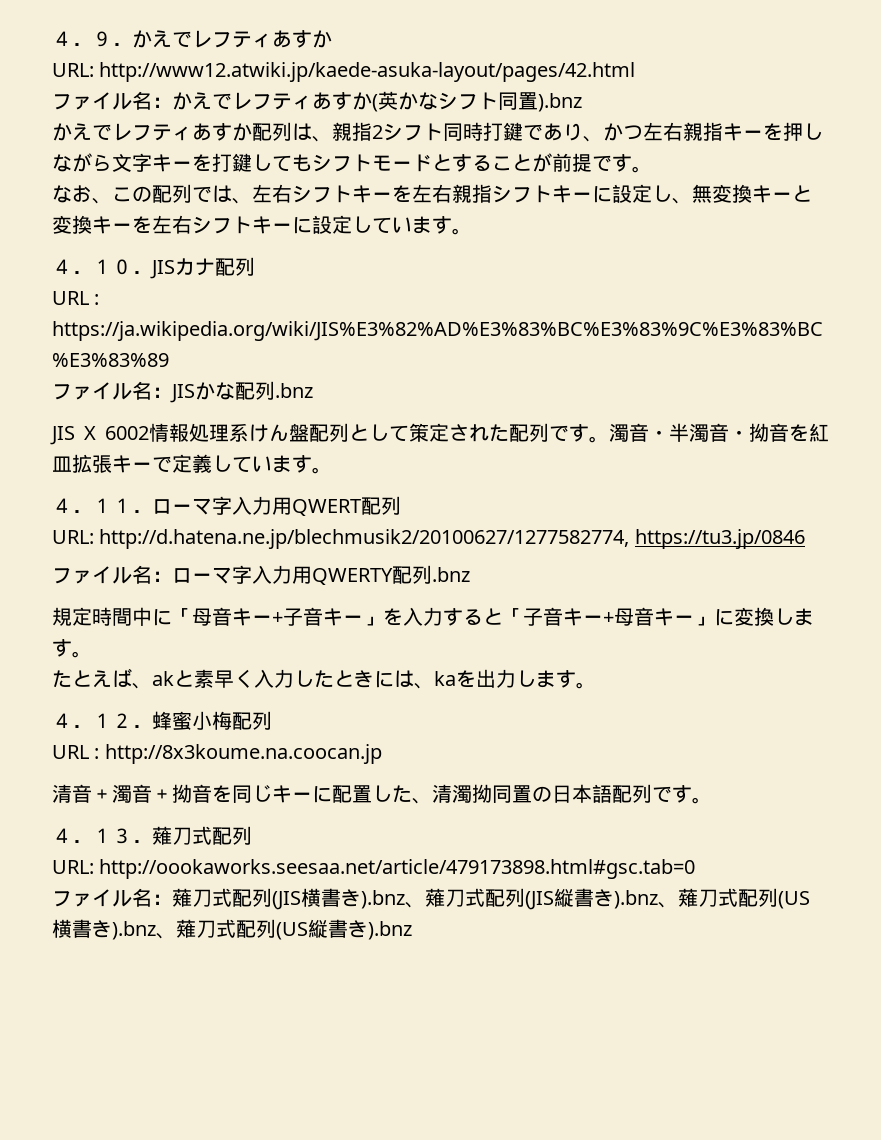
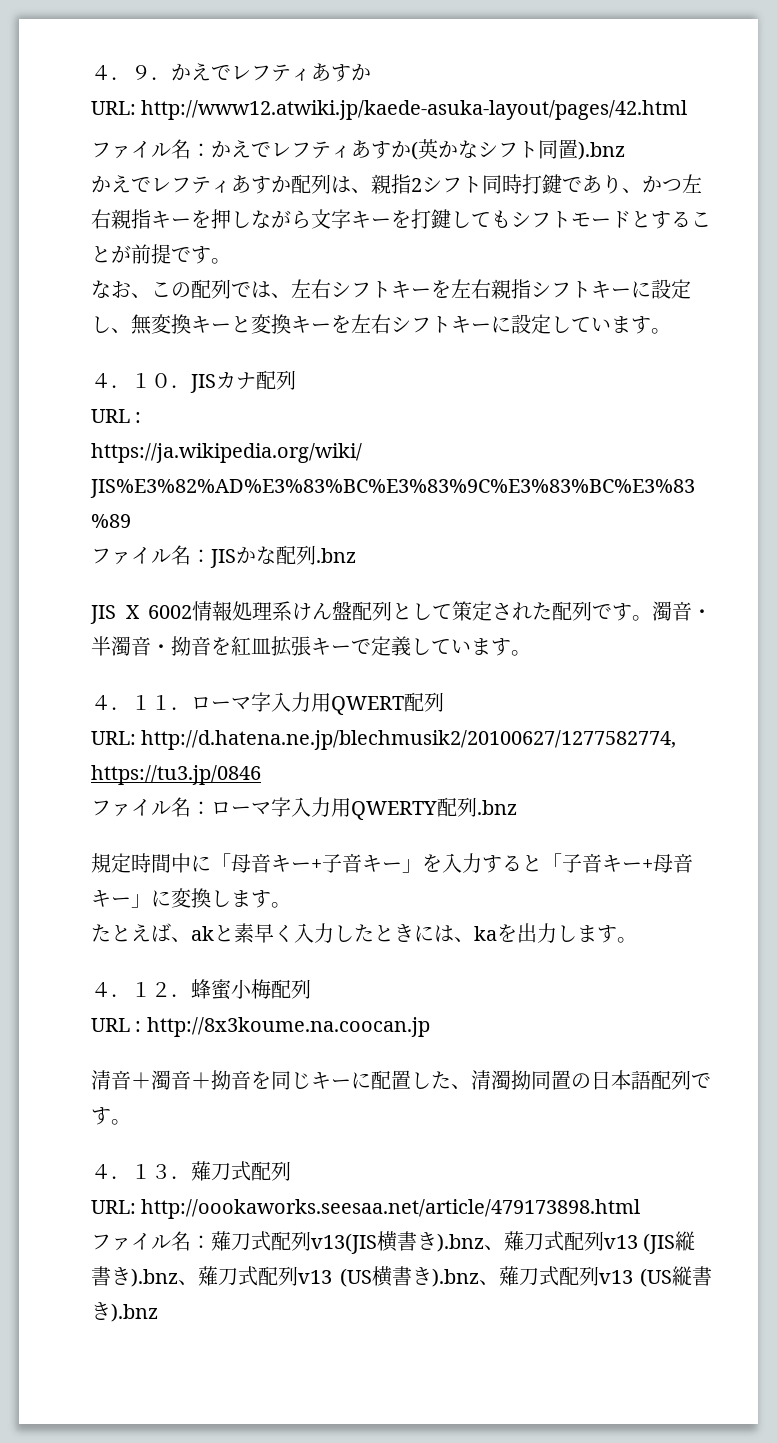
- URL: http://oookaworks.seesaa.net/article/479173898.html#gsc.tab=0
+ URL: http://oookaworks.seesaa.net/article/479173898.html
- ファイル名：薙刀式配列(JIS横書き).bnz、薙刀式配列(JIS縦書き).bnz、薙刀式配列(US横書き).bnz、薙刀式配列(US縦書き).bnz
+ ファイル名：薙刀式配列v13(JIS横書き).bnz、薙刀式配列v13 (JIS縦書き).bnz、薙刀式配列v13 (US横書き).bnz、薙刀式配列v13 (US縦書き).bnz

